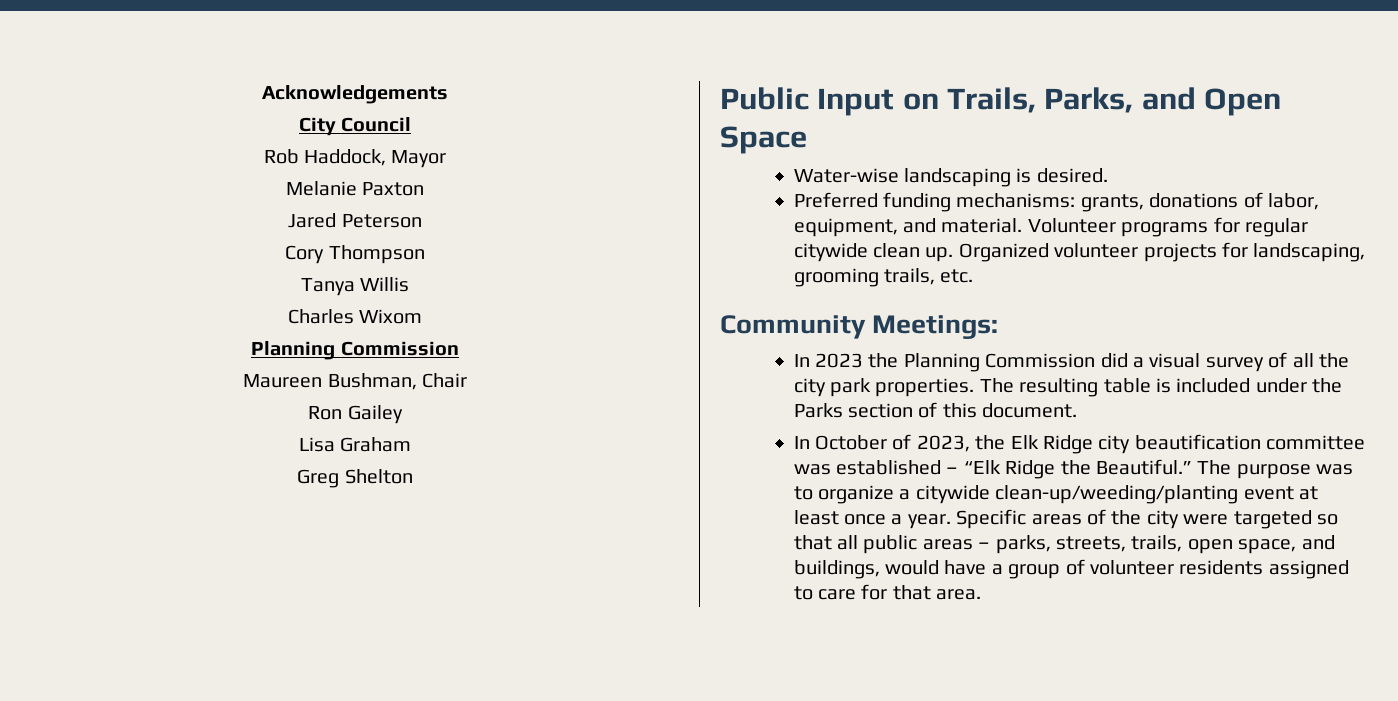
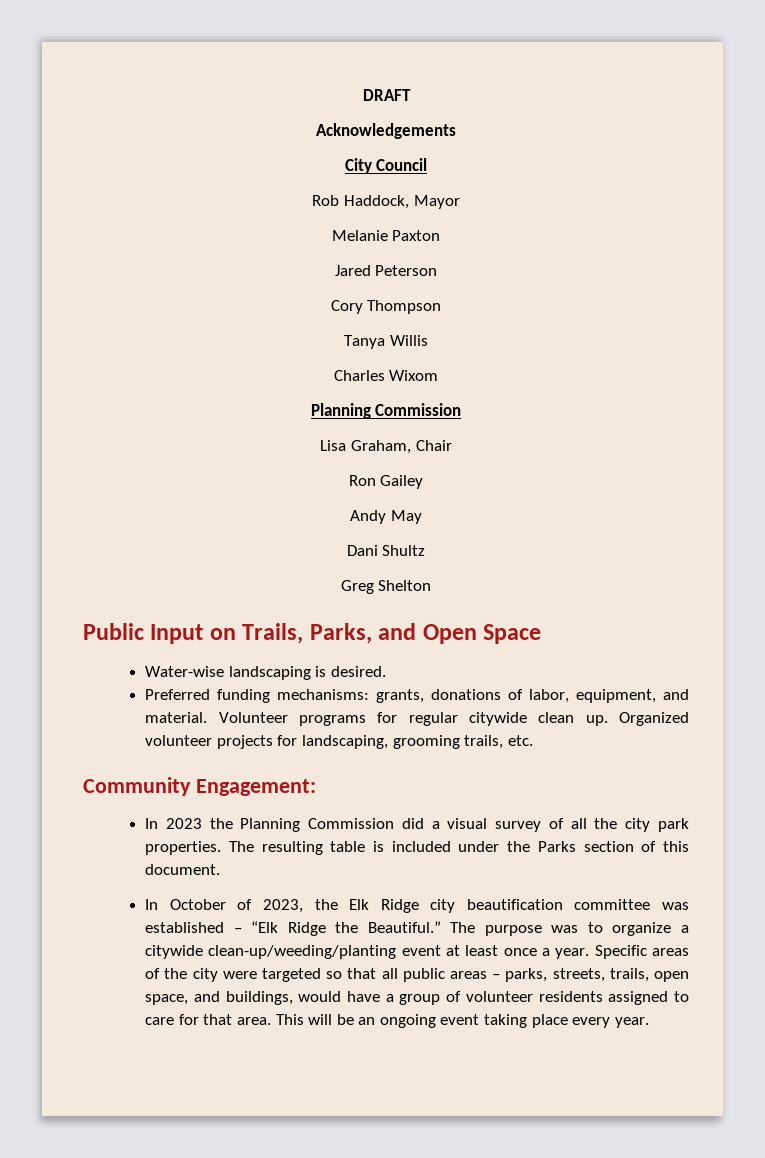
+ DRAFT
- Maureen Bushman, Chair
+ Lisa Graham, Chair
- Lisa Graham
+ Andy May
+ Dani Shultz
- Community Meetings:
+ Community Engagement:
+ This will be an ongoing event taking place every year.

